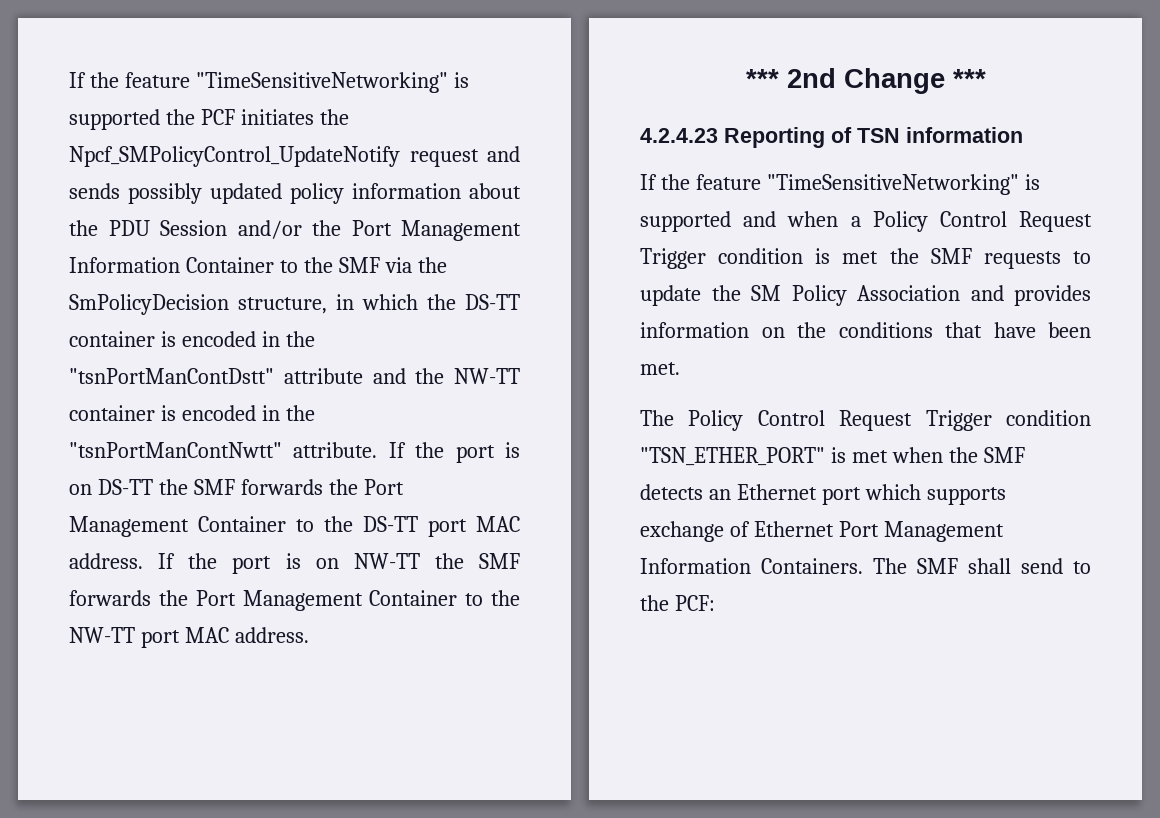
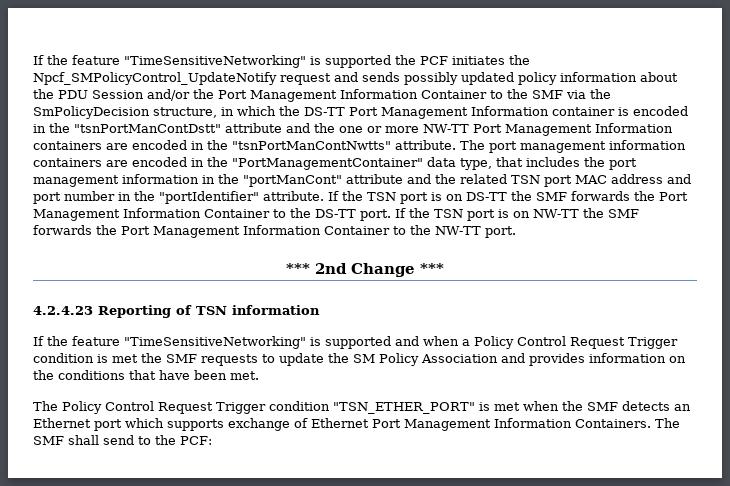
- If the feature "TimeSensitiveNetworking" is supported the PCF initiates the Npcf_SMPolicyControl_UpdateNotify request and sends possibly updated policy information about the PDU Session and/or the Port Management Information Container to the SMF via the SmPolicyDecision structure, in which the DS-TT container is encoded in the "tsnPortManContDstt" attribute and the NW-TT container is encoded in the "tsnPortManContNwtt" attribute.
+ If the feature "TimeSensitiveNetworking" is supported the PCF initiates the Npcf_SMPolicyControl_UpdateNotify request and sends possibly updated policy information about the PDU Session and/or the Port Management Information Container to the SMF via the SmPolicyDecision structure, in which the DS-TT Port Management Information container is encoded in the "tsnPortManContDstt" attribute and the one or more NW-TT Port Management Information containers are encoded in the "tsnPortManContNwtts" attribute. The port management information containers are encoded in the "PortManagementContainer" data type, that includes the port management information in the "portManCont" attribute and the related TSN port MAC address and port number in the "portIdentifier" attribute.
- If the port is on DS-TT the SMF forwards the Port Management Container to the DS-TT port MAC address. If the port is on NW-TT the SMF forwards the Port Management Container to the NW-TT port MAC address.
+ If the TSN port is on DS-TT the SMF forwards the Port Management Information Container to the DS-TT port. If the TSN port is on NW-TT the SMF forwards the Port Management Information Container to the NW-TT port.

